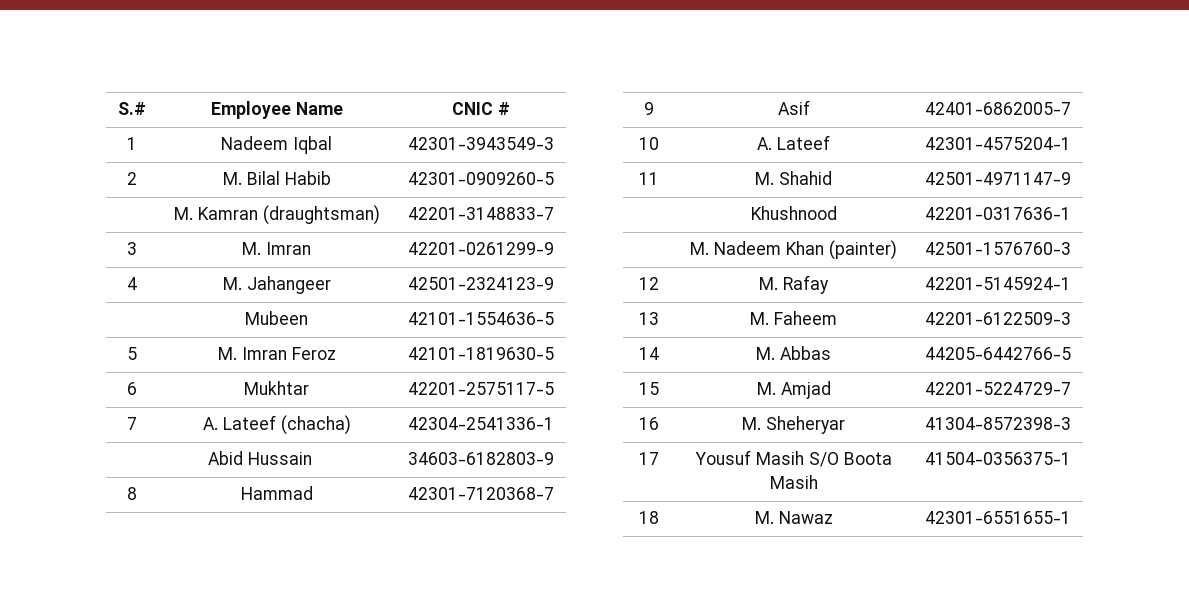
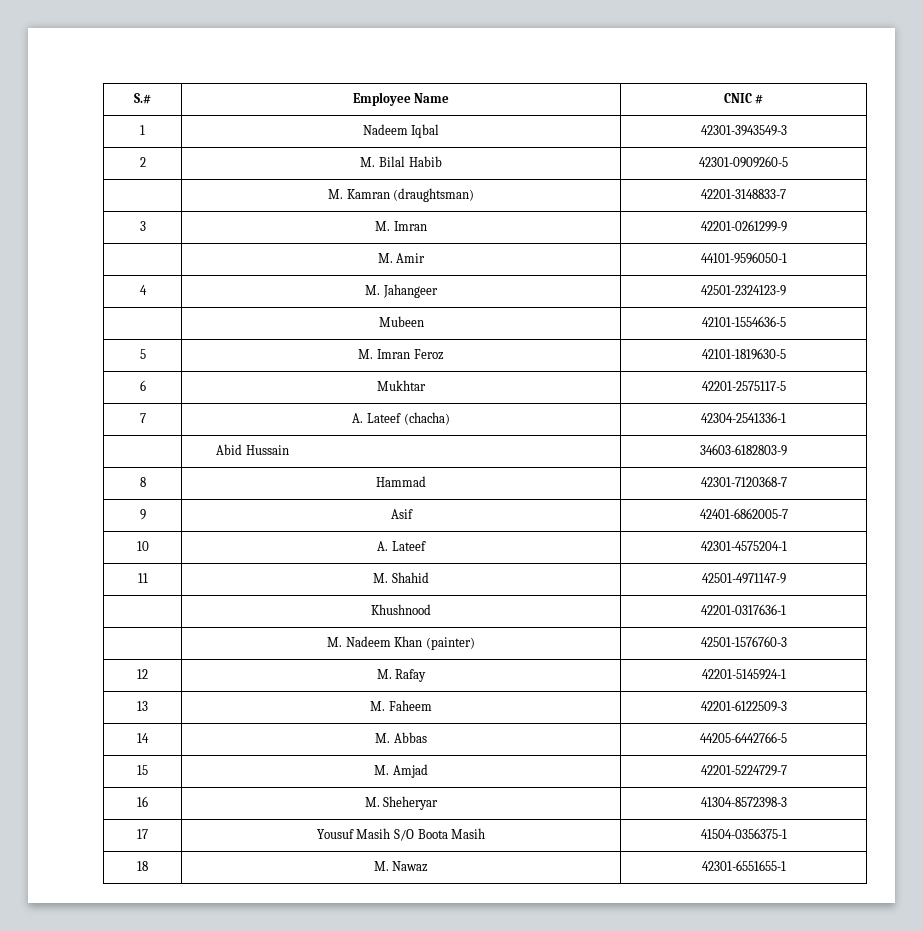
+ | M. Amir | 44101-9596050-1

